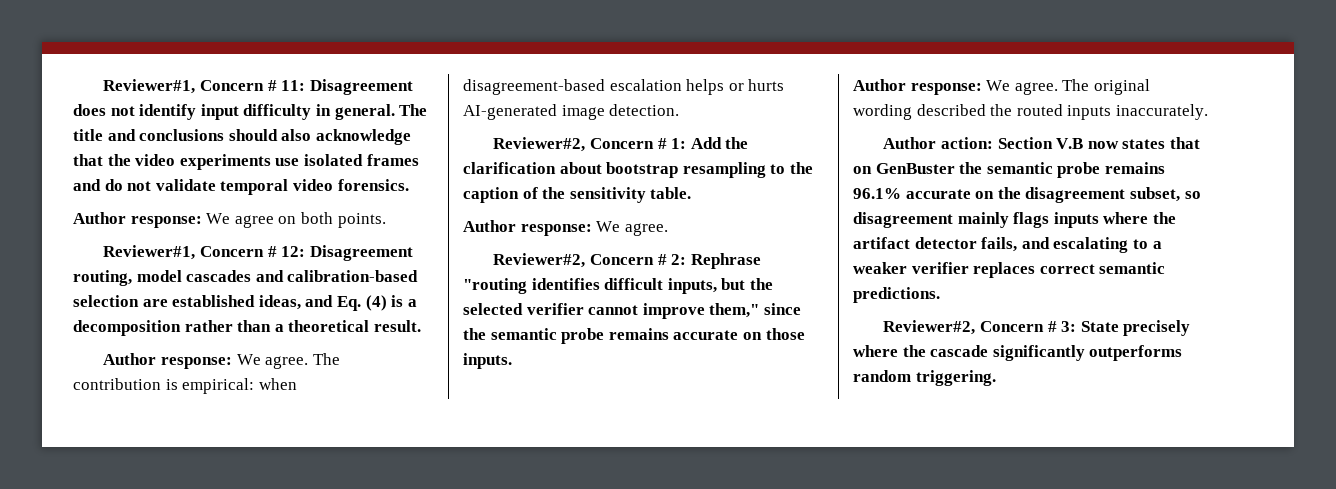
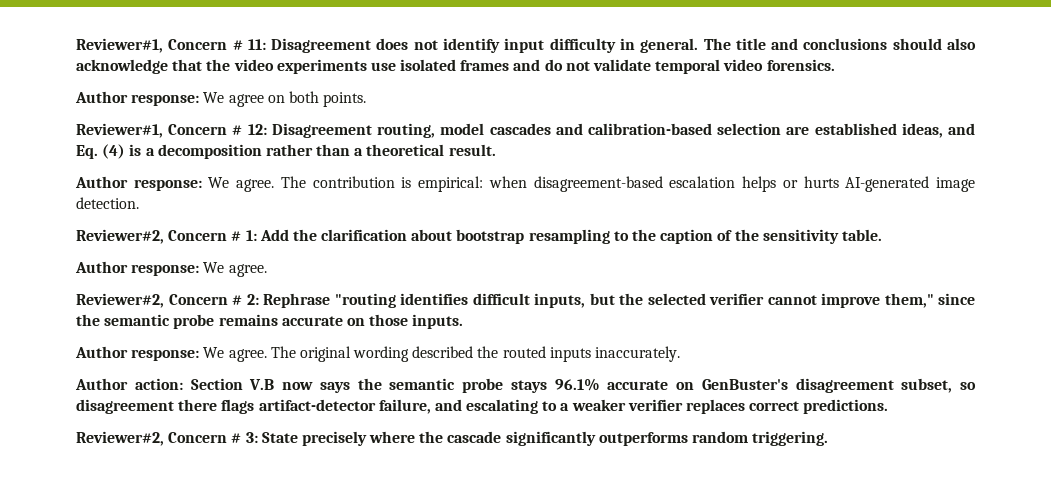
- Author action: Section V.B now states that on GenBuster the semantic probe remains 96.1% accurate on the disagreement subset, so disagreement mainly flags inputs where the artifact detector fails, and escalating to a weaker verifier replaces correct semantic predictions.
+ Author action: Section V.B now says the semantic probe stays 96.1% accurate on GenBuster's disagreement subset, so disagreement there flags artifact-detector failure, and escalating to a weaker verifier replaces correct predictions.

